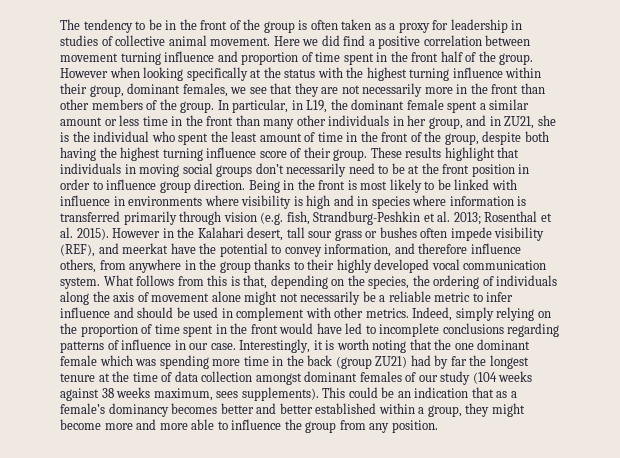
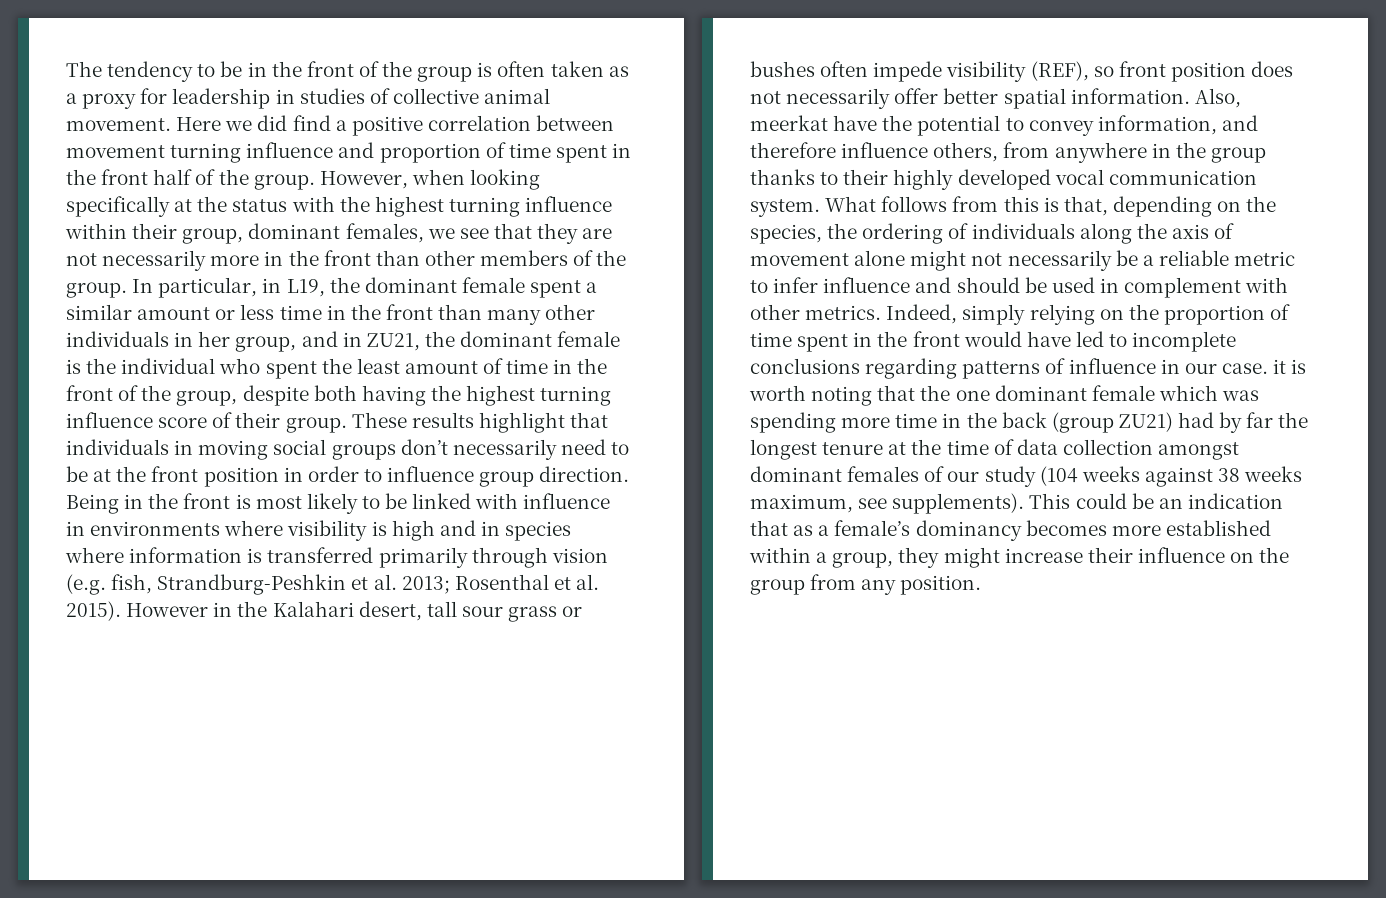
- However when looking specifically at the status with the highest turning influence within their group, dominant females, we see that they are not necessarily more in the front than other members of the group.
+ However, when looking specifically at the status with the highest turning influence within their group, dominant females, we see that they are not necessarily more in the front than other members of the group.
- In particular, in L19, the dominant female spent a similar amount or less time in the front than many other individuals in her group, and in ZU21, she is the individual who spent the least amount of time in the front of the group, despite both having the highest turning influence score of their group.
+ In particular, in L19, the dominant female spent a similar amount or less time in the front than many other individuals in her group, and in ZU21, the dominant female is the individual who spent the least amount of time in the front of the group, despite both having the highest turning influence score of their group.
- However in the Kalahari desert, tall sour grass or bushes often impede visibility (REF), and meerkat have the potential to convey information, and therefore influence others, from anywhere in the group thanks to their highly developed vocal communication system.
+ However in the Kalahari desert, tall sour grass or bushes often impede visibility (REF), so front position does not necessarily offer better spatial information. Also, meerkat have the potential to convey information, and therefore influence others, from anywhere in the group thanks to their highly developed vocal communication system.
- Indeed, simply relying on the proportion of time spent in the front would have led to incomplete conclusions regarding patterns of influence in our case. Interestingly, it is worth noting that the one dominant female which was spending more time in the back (group ZU21) had by far the longest tenure at the time of data collection amongst dominant females of our study (104 weeks against 38 weeks maximum, sees supplements).
+ Indeed, simply relying on the proportion of time spent in the front would have led to incomplete conclusions regarding patterns of influence in our case. it is worth noting that the one dominant female which was spending more time in the back (group ZU21) had by far the longest tenure at the time of data collection amongst dominant females of our study (104 weeks against 38 weeks maximum, see supplements).
- This could be an indication that as a female’s dominancy becomes better and better established within a group, they might become more and more able to influence the group from any position.
+ This could be an indication that as a female’s dominancy becomes more established within a group, they might increase their influence on the group from any position.

